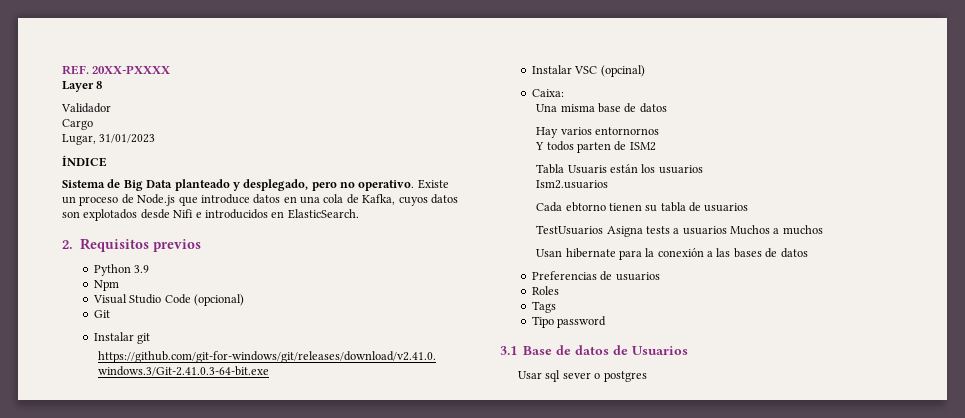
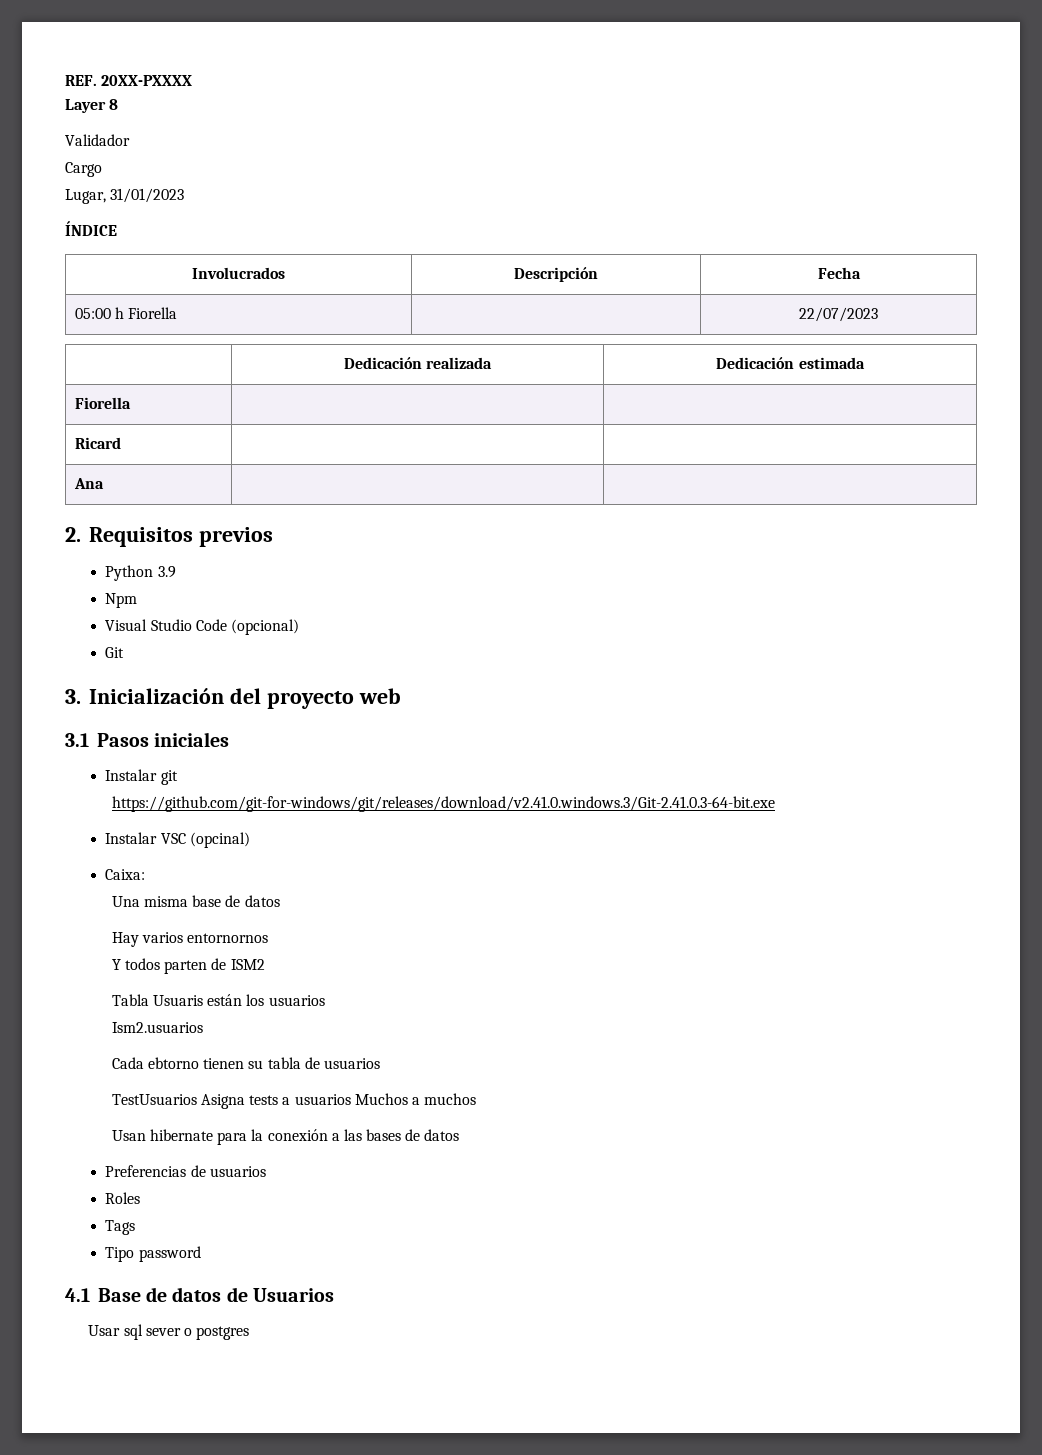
- Sistema de Big Data planteado y desplegado, pero no operativo. Existe un proceso de Node.js que introduce datos en una cola de Kafka, cuyos datos son explotados desde Nifi e introducidos en ElasticSearch.
+ Involucrados | Descripción | Fecha
+ 05:00 h Fiorella | | 22/07/2023
+ | Dedicación realizada | Dedicación estimada
+ Fiorella | |
+ Ricard | |
+ Ana | |
+ 3. Inicialización del proyecto web
+ 3.1 Pasos iniciales
- 3.1 Base de datos de Usuarios
+ 4.1 Base de datos de Usuarios

